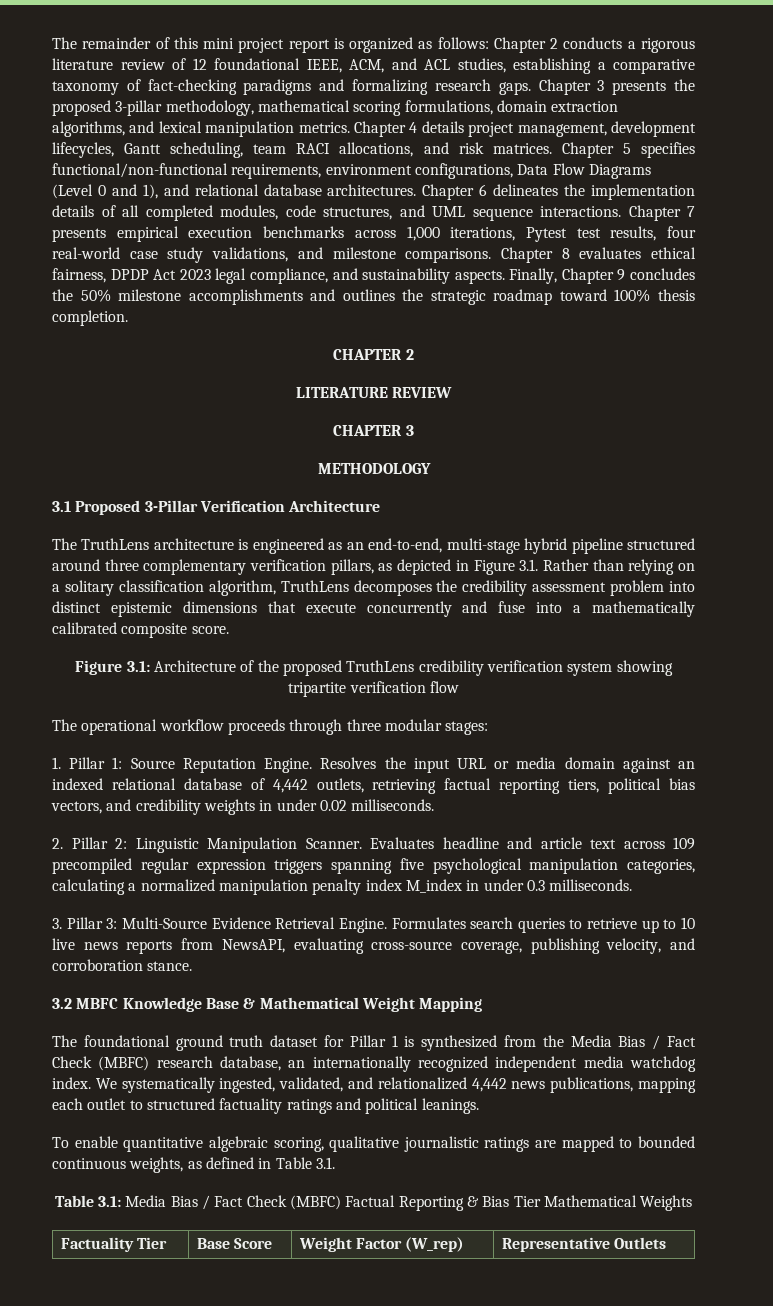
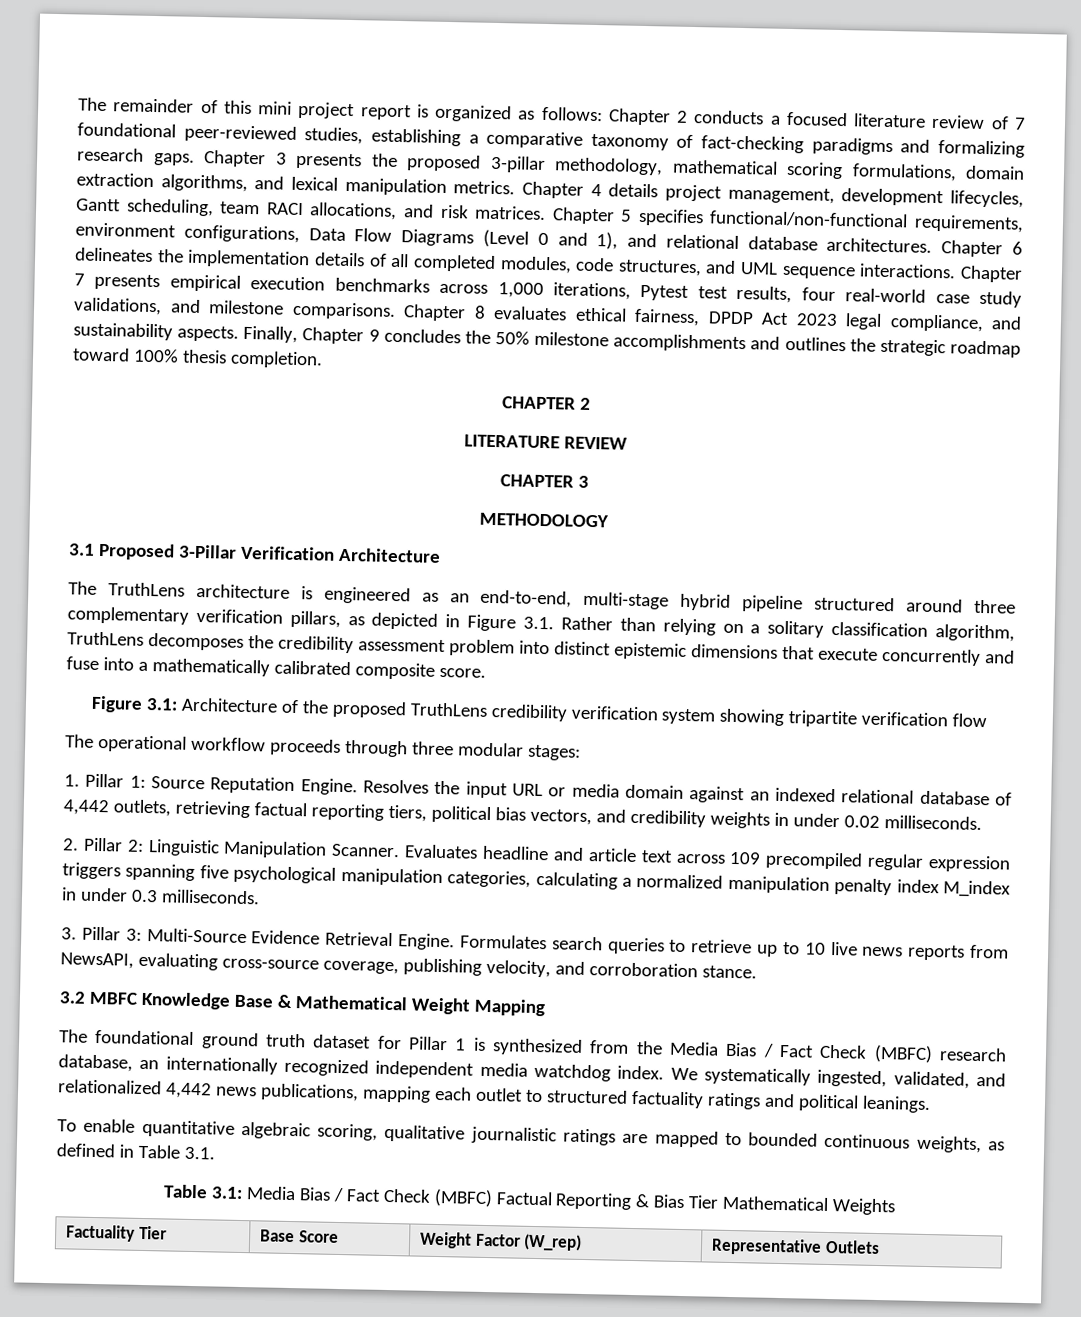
- The remainder of this mini project report is organized as follows: Chapter 2 conducts a rigorous literature review of 12 foundational IEEE, ACM, and ACL studies, establishing a comparative taxonomy of fact-checking paradigms and formalizing research gaps.
+ The remainder of this mini project report is organized as follows: Chapter 2 conducts a focused literature review of 7 foundational peer-reviewed studies, establishing a comparative taxonomy of fact-checking paradigms and formalizing research gaps.

